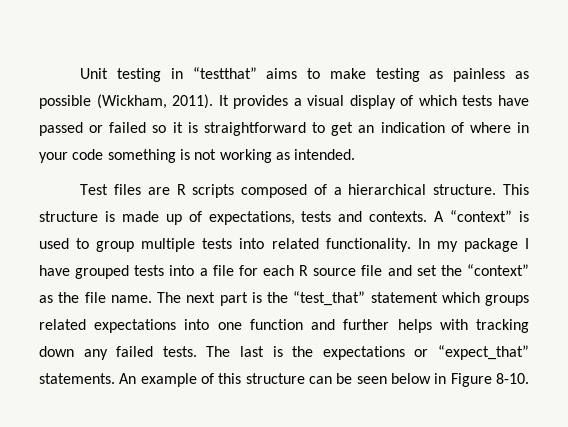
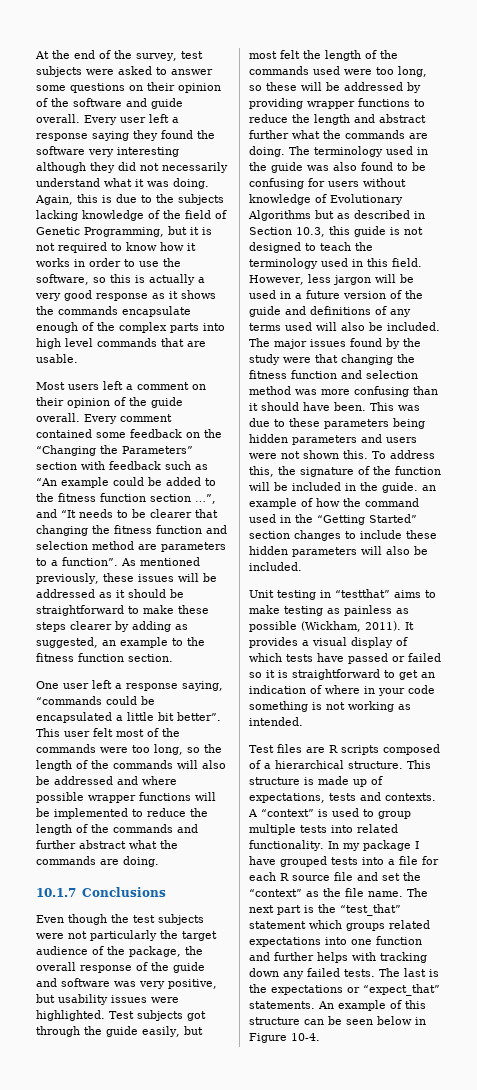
+ At the end of the survey, test subjects were asked to answer some questions on their opinion of the software and guide overall. Every user left a response saying they found the software very interesting although they did not necessarily understand what it was doing. Again, this is due to the subjects lacking knowledge of the field of Genetic Programming, but it is not required to know how it works in order to use the software, so this is actually a very good response as it shows the commands encapsulate enough of the complex parts into high level commands that are usable.
+ Most users left a comment on their opinion of the guide overall. Every comment contained some feedback on the “Changing the Parameters” section with feedback such as “An example could be added to the fitness function section …”, and “It needs to be clearer that changing the fitness function and selection method are parameters to a function”. As mentioned previously, these issues will be addressed as it should be straightforward to make these steps clearer by adding as suggested, an example to the fitness function section.
+ One user left a response saying, “commands could be encapsulated a little bit better”. This user felt most of the commands were too long, so the length of the commands will also be addressed and where possible wrapper functions will be implemented to reduce the length of the commands and further abstract what the commands are doing.
+ 10.1.7 Conclusions
+ Even though the test subjects were not particularly the target audience of the package, the overall response of the guide and software was very positive, but usability issues were highlighted. Test subjects got through the guide easily, but most felt the length of the commands used were too long, so these will be addressed by providing wrapper functions to reduce the length and abstract further what the commands are doing. The terminology used in the guide was also found to be confusing for users without knowledge of Evolutionary Algorithms but as described in Section 10.3, this guide is not designed to teach the terminology used in this field. However, less jargon will be used in a future version of the guide and definitions of any terms used will also be included. The major issues found by the study were that changing the fitness function and selection method was more confusing than it should have been. This was due to these parameters being hidden parameters and users were not shown this. To address this, the signature of the function will be included in the guide. an example of how the command used in the “Getting Started” section changes to include these hidden parameters will also be included.
- An example of this structure can be seen below in Figure 8-10.
+ An example of this structure can be seen below in Figure 10-4.

